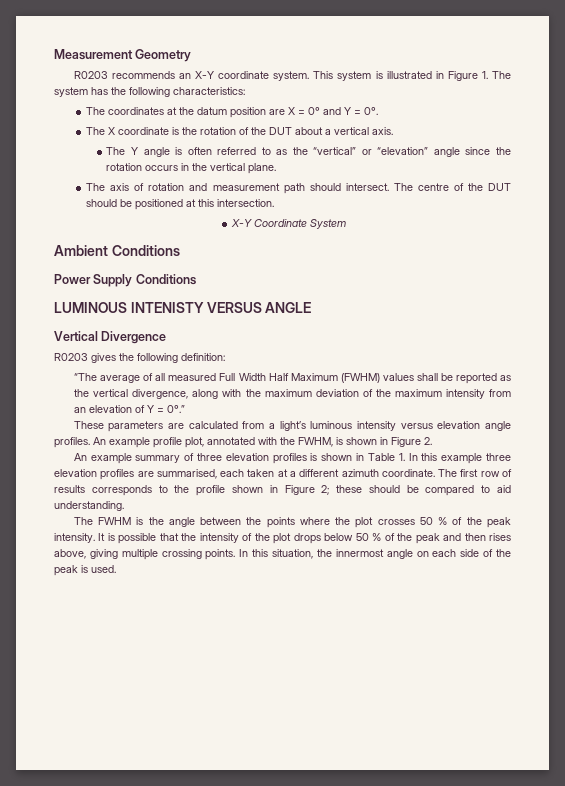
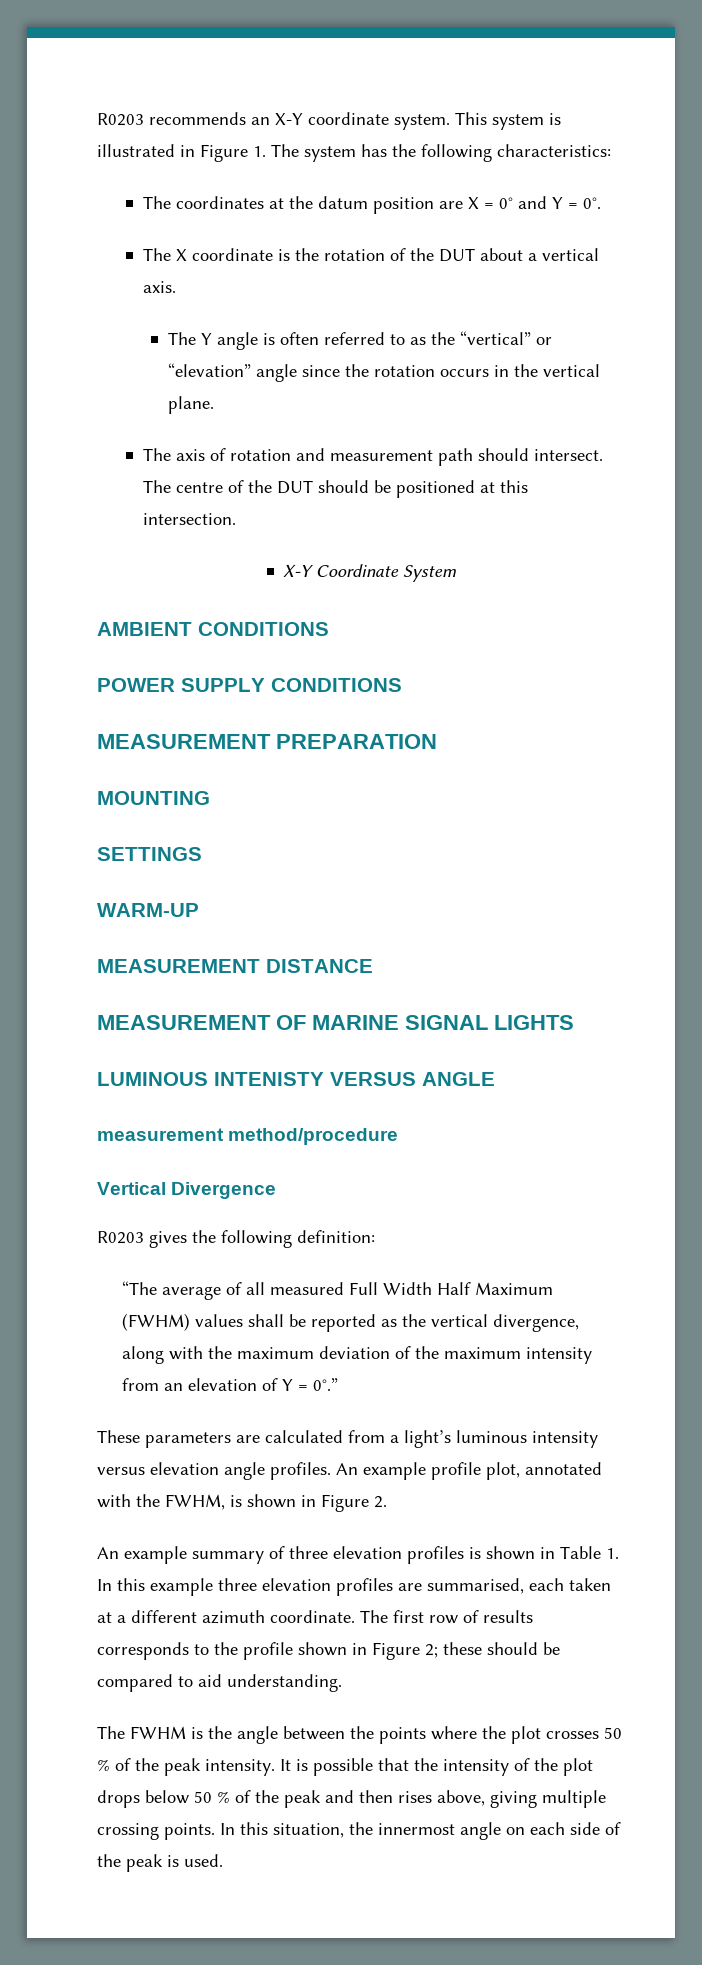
- Measurement Geometry
- Ambient Conditions
- Power Supply Conditions
+ AMBIENT CONDITIONS
+ POWER SUPPLY CONDITIONS
+ MEASUREMENT PREPARATION
+ MOUNTING
+ SETTINGS
+ WARM-UP
+ MEASUREMENT DISTANCE
+ MEASUREMENT OF MARINE SIGNAL LIGHTS
+ measurement method/procedure

